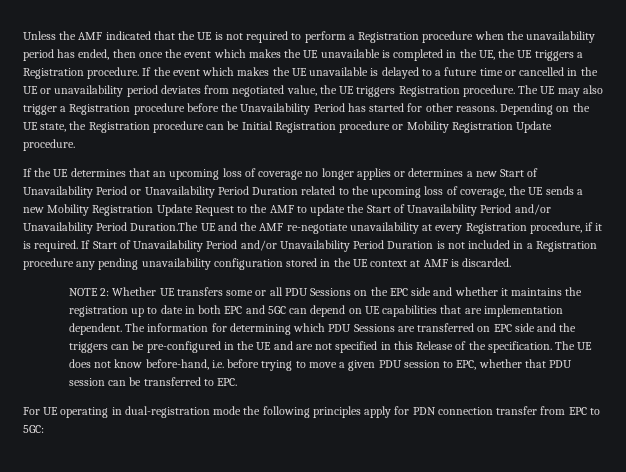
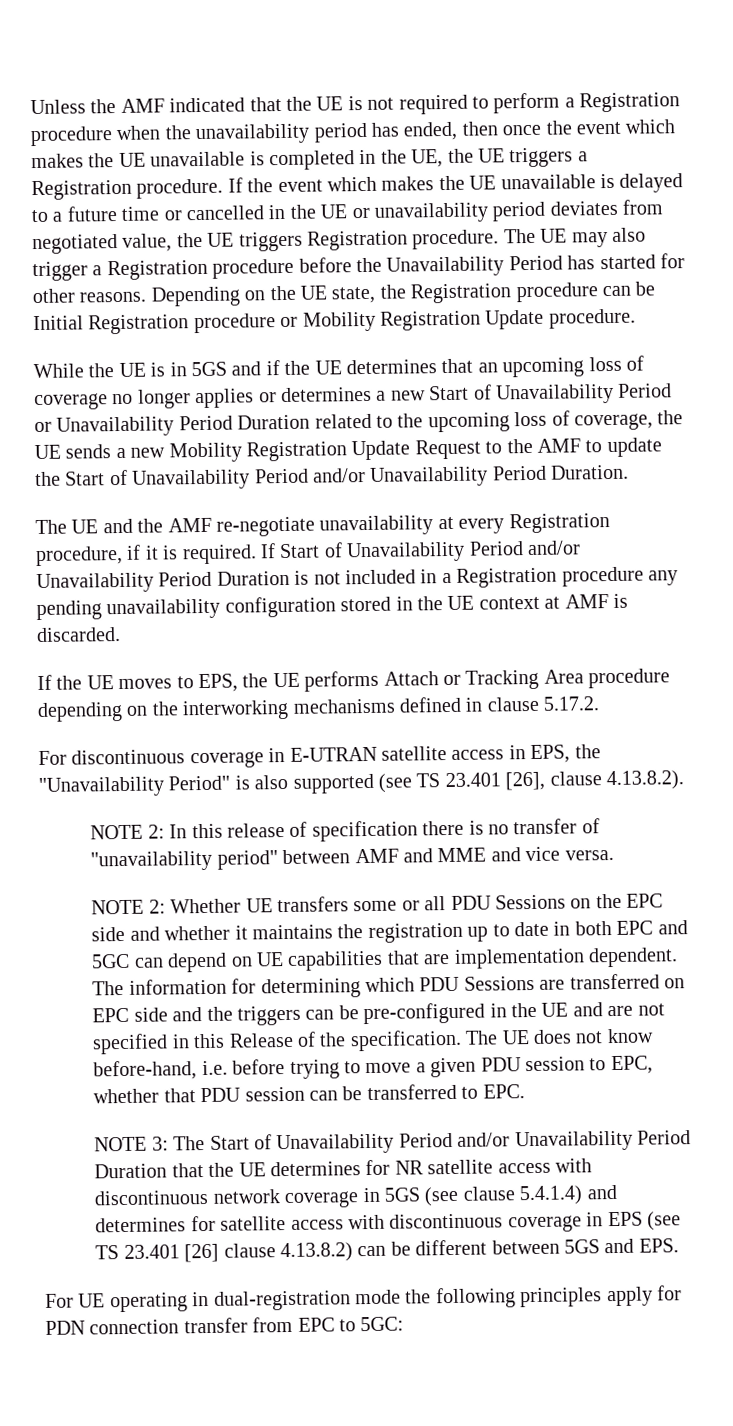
- If the UE determines that an upcoming loss of coverage no longer applies or determines a new Start of Unavailability Period or Unavailability Period Duration related to the upcoming loss of coverage, the UE sends a new Mobility Registration Update Request to the AMF to update the Start of Unavailability Period and/or Unavailability Period Duration.The UE and the AMF re-negotiate unavailability at every Registration procedure, if it is required.
+ While the UE is in 5GS and if the UE determines that an upcoming loss of coverage no longer applies or determines a new Start of Unavailability Period or Unavailability Period Duration related to the upcoming loss of coverage, the UE sends a new Mobility Registration Update Request to the AMF to update the Start of Unavailability Period and/or Unavailability Period Duration.
+ The UE and the AMF re-negotiate unavailability at every Registration procedure, if it is required.
+ If the UE moves to EPS, the UE performs Attach or Tracking Area procedure depending on the interworking mechanisms defined in clause 5.17.2.
+ For discontinuous coverage in E-UTRAN satellite access in EPS, the "Unavailability Period" is also supported (see TS 23.401 [26], clause 4.13.8.2).
+ NOTE 2: In this release of specification there is no transfer of "unavailability period" between AMF and MME and vice versa.
+ NOTE 3: The Start of Unavailability Period and/or Unavailability Period Duration that the UE determines for NR satellite access with discontinuous network coverage in 5GS (see clause 5.4.1.4) and determines for satellite access with discontinuous coverage in EPS (see TS 23.401 [26] clause 4.13.8.2) can be different between 5GS and EPS.

